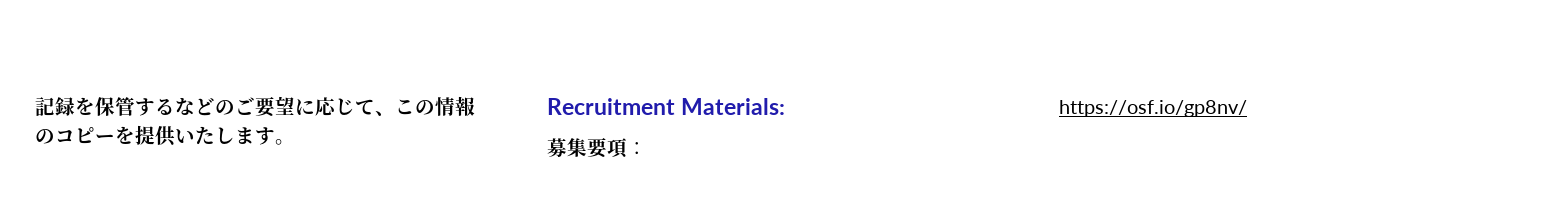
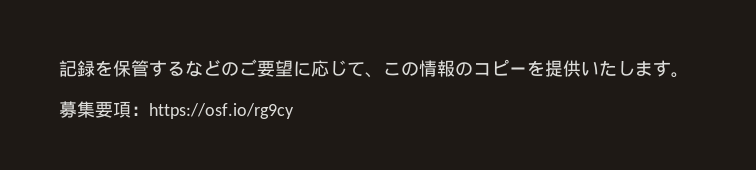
- Recruitment Materials:
- 募集要項：
- https://osf.io/gp8nv/
+ 募集要項：https://osf.io/rg9cy

